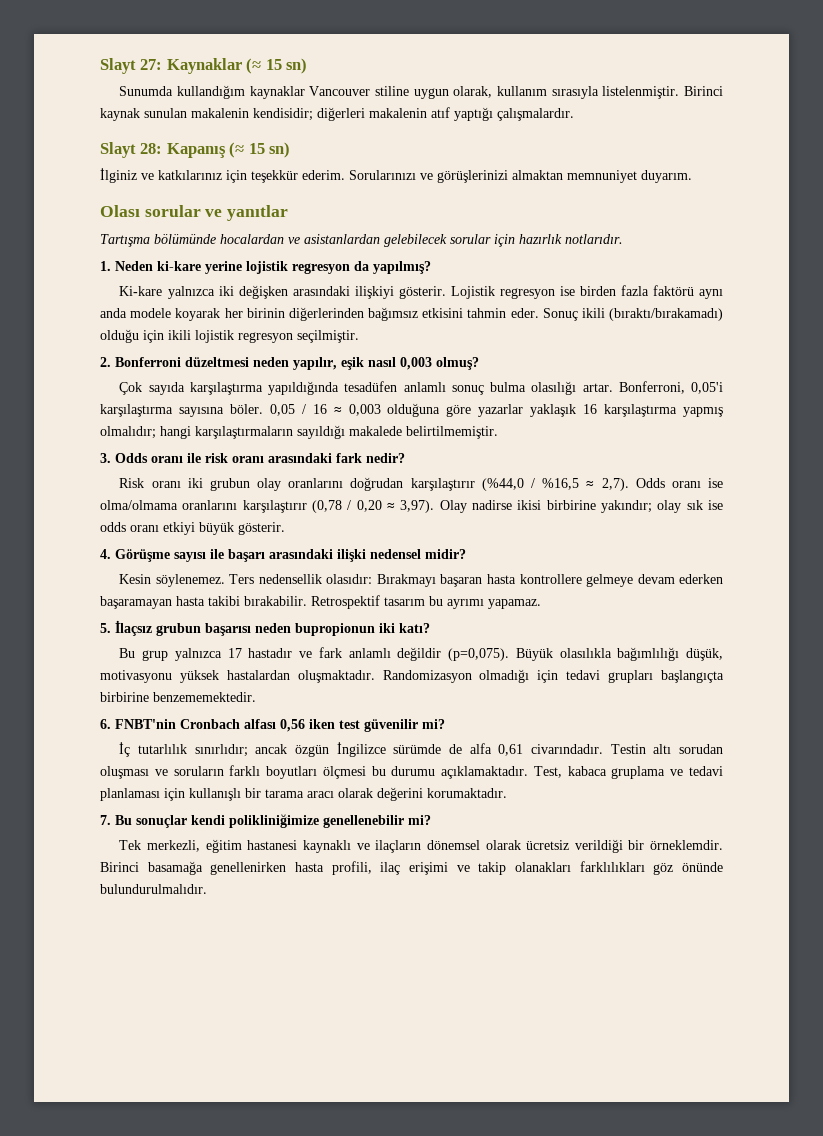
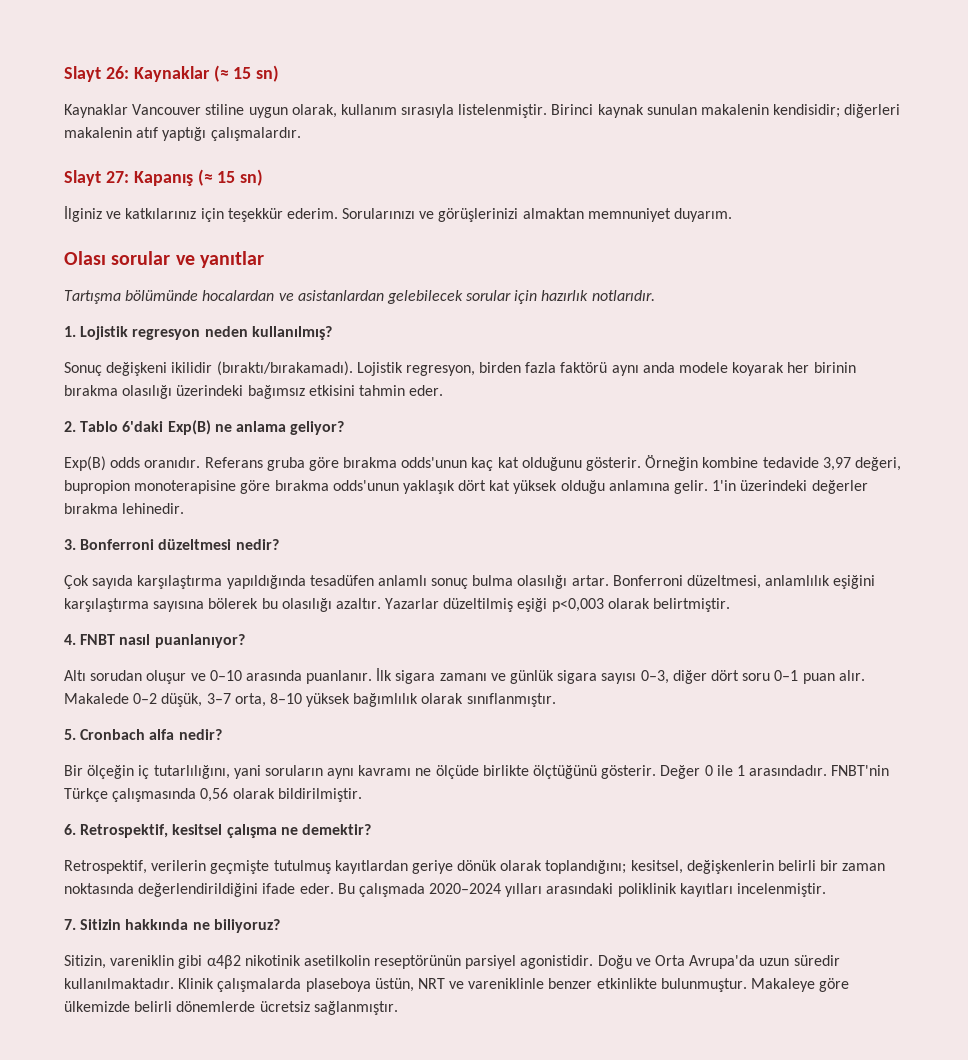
- Slayt 27: Kaynaklar (≈ 15 sn)
+ Slayt 26: Kaynaklar (≈ 15 sn)
- Sunumda kullandığım kaynaklar Vancouver stiline uygun olarak, kullanım sırasıyla listelenmiştir.
+ Kaynaklar Vancouver stiline uygun olarak, kullanım sırasıyla listelenmiştir.
- Slayt 28: Kapanış (≈ 15 sn)
+ Slayt 27: Kapanış (≈ 15 sn)
- 1. Neden ki-kare yerine lojistik regresyon da yapılmış?
- Ki-kare yalnızca iki değişken arasındaki ilişkiyi gösterir. Lojistik regresyon ise birden fazla faktörü aynı anda modele koyarak her birinin diğerlerinden bağımsız etkisini tahmin eder. Sonuç ikili (bıraktı/bırakamadı) olduğu için ikili lojistik regresyon seçilmiştir.
- 2. Bonferroni düzeltmesi neden yapılır, eşik nasıl 0,003 olmuş?
+ 1. Lojistik regresyon neden kullanılmış?
+ Sonuç değişkeni ikilidir (bıraktı/bırakamadı). Lojistik regresyon, birden fazla faktörü aynı anda modele koyarak her birinin bırakma olasılığı üzerindeki bağımsız etkisini tahmin eder.
+ 2. Tablo 6'daki Exp(B) ne anlama geliyor?
+ Exp(B) odds oranıdır. Referans gruba göre bırakma odds'unun kaç kat olduğunu gösterir. Örneğin kombine tedavide 3,97 değeri, bupropion monoterapisine göre bırakma odds'unun yaklaşık dört kat yüksek olduğu anlamına gelir. 1'in üzerindeki değerler bırakma lehinedir.
+ 3. Bonferroni düzeltmesi nedir?
- Bonferroni, 0,05'i karşılaştırma sayısına böler. 0,05 / 16 ≈ 0,003 olduğuna göre yazarlar yaklaşık 16 karşılaştırma yapmış olmalıdır; hangi karşılaştırmaların sayıldığı makalede belirtilmemiştir.
- 3. Odds oranı ile risk oranı arasındaki fark nedir?
- Risk oranı iki grubun olay oranlarını doğrudan karşılaştırır (%44,0 / %16,5 ≈ 2,7). Odds oranı ise olma/olmama oranlarını karşılaştırır (0,78 / 0,20 ≈ 3,97). Olay nadirse ikisi birbirine yakındır; olay sık ise odds oranı etkiyi büyük gösterir.
- 4. Görüşme sayısı ile başarı arasındaki ilişki nedensel midir?
- Kesin söylenemez. Ters nedensellik olasıdır: Bırakmayı başaran hasta kontrollere gelmeye devam ederken başaramayan hasta takibi bırakabilir. Retrospektif tasarım bu ayrımı yapamaz.
- 5. İlaçsız grubun başarısı neden bupropionun iki katı?
- Bu grup yalnızca 17 hastadır ve fark anlamlı değildir (p=0,075). Büyük olasılıkla bağımlılığı düşük, motivasyonu yüksek hastalardan oluşmaktadır. Randomizasyon olmadığı için tedavi grupları başlangıçta birbirine benzememektedir.
- 6. FNBT'nin Cronbach alfası 0,56 iken test güvenilir mi?
- İç tutarlılık sınırlıdır; ancak özgün İngilizce sürümde de alfa 0,61 civarındadır. Testin altı sorudan oluşması ve soruların farklı boyutları ölçmesi bu durumu açıklamaktadır. Test, kabaca gruplama ve tedavi planlaması için kullanışlı bir tarama aracı olarak değerini korumaktadır.
- 7. Bu sonuçlar kendi polikliniğimize genellenebilir mi?
- Tek merkezli, eğitim hastanesi kaynaklı ve ilaçların dönemsel olarak ücretsiz verildiği bir örneklemdir. Birinci basamağa genellenirken hasta profili, ilaç erişimi ve takip olanakları farklılıkları göz önünde bulundurulmalıdır.
+ Bonferroni düzeltmesi, anlamlılık eşiğini karşılaştırma sayısına bölerek bu olasılığı azaltır. Yazarlar düzeltilmiş eşiği p<0,003 olarak belirtmiştir.
+ 4. FNBT nasıl puanlanıyor?
+ Altı sorudan oluşur ve 0–10 arasında puanlanır. İlk sigara zamanı ve günlük sigara sayısı 0–3, diğer dört soru 0–1 puan alır. Makalede 0–2 düşük, 3–7 orta, 8–10 yüksek bağımlılık olarak sınıflanmıştır.
+ 5. Cronbach alfa nedir?
+ Bir ölçeğin iç tutarlılığını, yani soruların aynı kavramı ne ölçüde birlikte ölçtüğünü gösterir. Değer 0 ile 1 arasındadır. FNBT'nin Türkçe çalışmasında 0,56 olarak bildirilmiştir.
+ 6. Retrospektif, kesitsel çalışma ne demektir?
+ Retrospektif, verilerin geçmişte tutulmuş kayıtlardan geriye dönük olarak toplandığını; kesitsel, değişkenlerin belirli bir zaman noktasında değerlendirildiğini ifade eder. Bu çalışmada 2020–2024 yılları arasındaki poliklinik kayıtları incelenmiştir.
+ 7. Sitizin hakkında ne biliyoruz?
+ Sitizin, vareniklin gibi α4β2 nikotinik asetilkolin reseptörünün parsiyel agonistidir. Doğu ve Orta Avrupa'da uzun süredir kullanılmaktadır. Klinik çalışmalarda plaseboya üstün, NRT ve vareniklinle benzer etkinlikte bulunmuştur. Makaleye göre ülkemizde belirli dönemlerde ücretsiz sağlanmıştır.

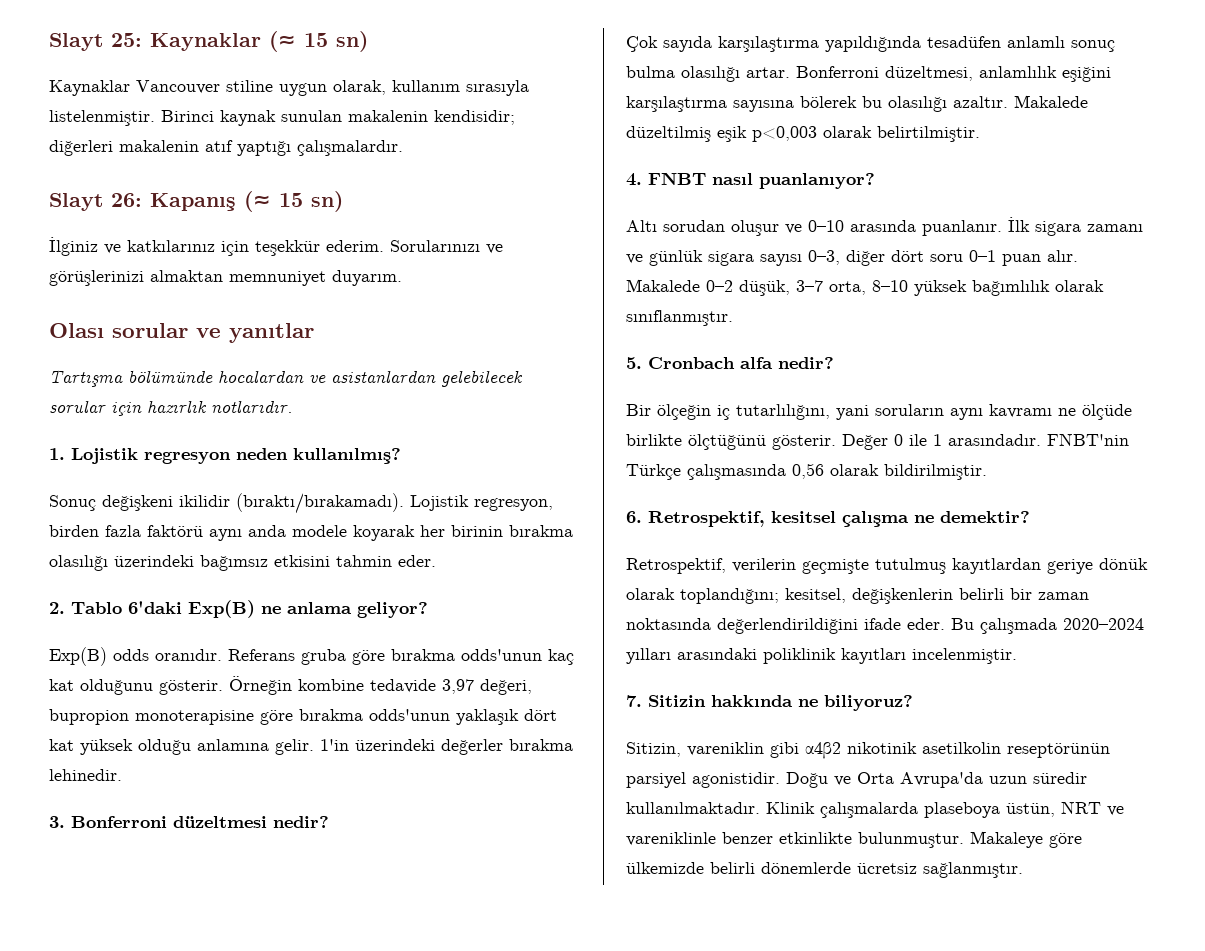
- Slayt 26: Kaynaklar (≈ 15 sn)
+ Slayt 25: Kaynaklar (≈ 15 sn)
- Slayt 27: Kapanış (≈ 15 sn)
+ Slayt 26: Kapanış (≈ 15 sn)
- Yazarlar düzeltilmiş eşiği p<0,003 olarak belirtmiştir.
+ Makalede düzeltilmiş eşik p<0,003 olarak belirtilmiştir.

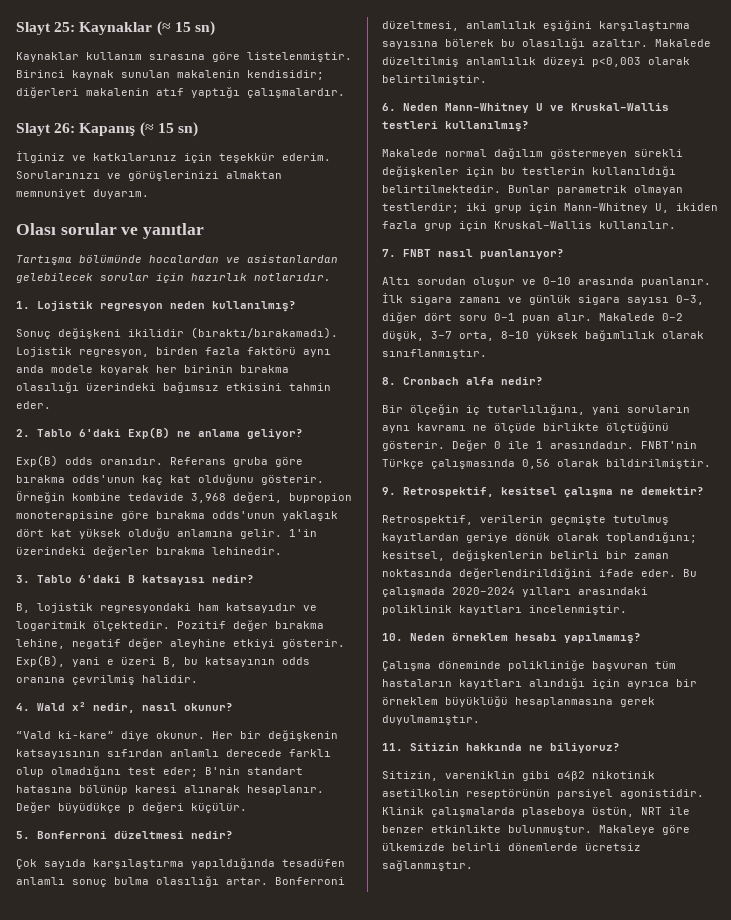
- Kaynaklar Vancouver stiline uygun olarak, kullanım sırasıyla listelenmiştir.
+ Kaynaklar kullanım sırasına göre listelenmiştir.
- Örneğin kombine tedavide 3,97 değeri, bupropion monoterapisine göre bırakma odds'unun yaklaşık dört kat yüksek olduğu anlamına gelir.
+ Örneğin kombine tedavide 3,968 değeri, bupropion monoterapisine göre bırakma odds'unun yaklaşık dört kat yüksek olduğu anlamına gelir.
- 3. Bonferroni düzeltmesi nedir?
+ 3. Tablo 6'daki B katsayısı nedir?
+ B, lojistik regresyondaki ham katsayıdır ve logaritmik ölçektedir. Pozitif değer bırakma lehine, negatif değer aleyhine etkiyi gösterir. Exp(B), yani e üzeri B, bu katsayının odds oranına çevrilmiş halidir.
+ 4. Wald χ² nedir, nasıl okunur?
+ “Vald ki-kare” diye okunur. Her bir değişkenin katsayısının sıfırdan anlamlı derecede farklı olup olmadığını test eder; B'nin standart hatasına bölünüp karesi alınarak hesaplanır. Değer büyüdükçe p değeri küçülür.
+ 5. Bonferroni düzeltmesi nedir?
- Makalede düzeltilmiş eşik p<0,003 olarak belirtilmiştir.
+ Makalede düzeltilmiş anlamlılık düzeyi p<0,003 olarak belirtilmiştir.
- 4. FNBT nasıl puanlanıyor?
+ 6. Neden Mann–Whitney U ve Kruskal–Wallis testleri kullanılmış?
+ Makalede normal dağılım göstermeyen sürekli değişkenler için bu testlerin kullanıldığı belirtilmektedir. Bunlar parametrik olmayan testlerdir; iki grup için Mann–Whitney U, ikiden fazla grup için Kruskal–Wallis kullanılır.
+ 7. FNBT nasıl puanlanıyor?
- 5. Cronbach alfa nedir?
+ 8. Cronbach alfa nedir?
- 6. Retrospektif, kesitsel çalışma ne demektir?
+ 9. Retrospektif, kesitsel çalışma ne demektir?
- 7. Sitizin hakkında ne biliyoruz?
+ 10. Neden örneklem hesabı yapılmamış?
+ Çalışma döneminde polikliniğe başvuran tüm hastaların kayıtları alındığı için ayrıca bir örneklem büyüklüğü hesaplanmasına gerek duyulmamıştır.
+ 11. Sitizin hakkında ne biliyoruz?
- Doğu ve Orta Avrupa'da uzun süredir kullanılmaktadır.
- Klinik çalışmalarda plaseboya üstün, NRT ve vareniklinle benzer etkinlikte bulunmuştur.
+ Klinik çalışmalarda plaseboya üstün, NRT ile benzer etkinlikte bulunmuştur.

